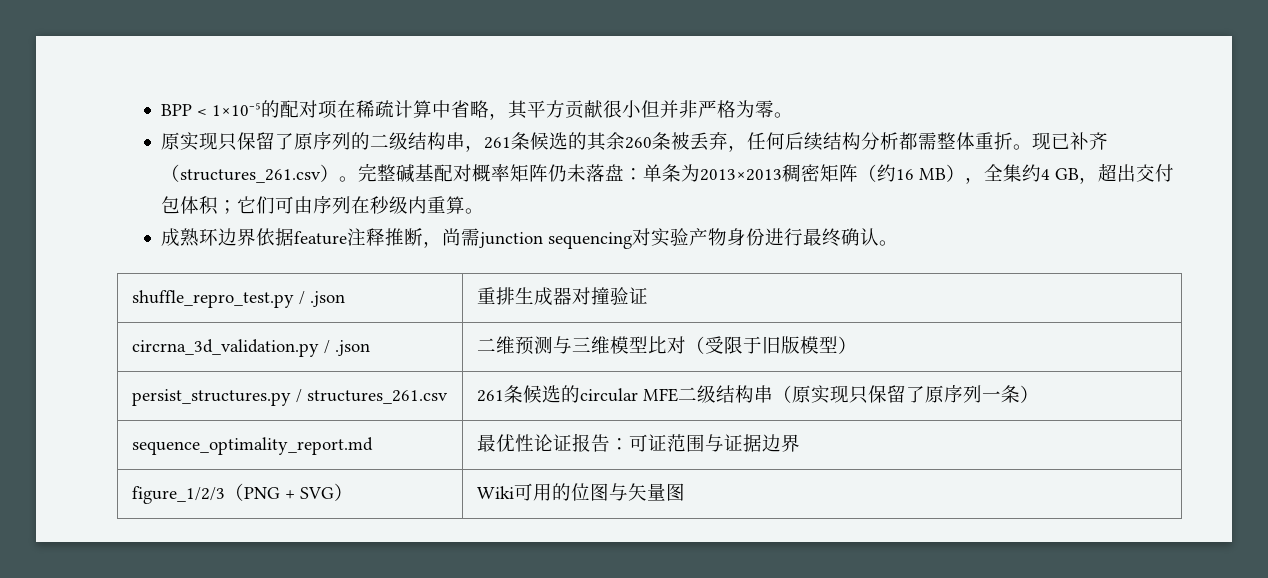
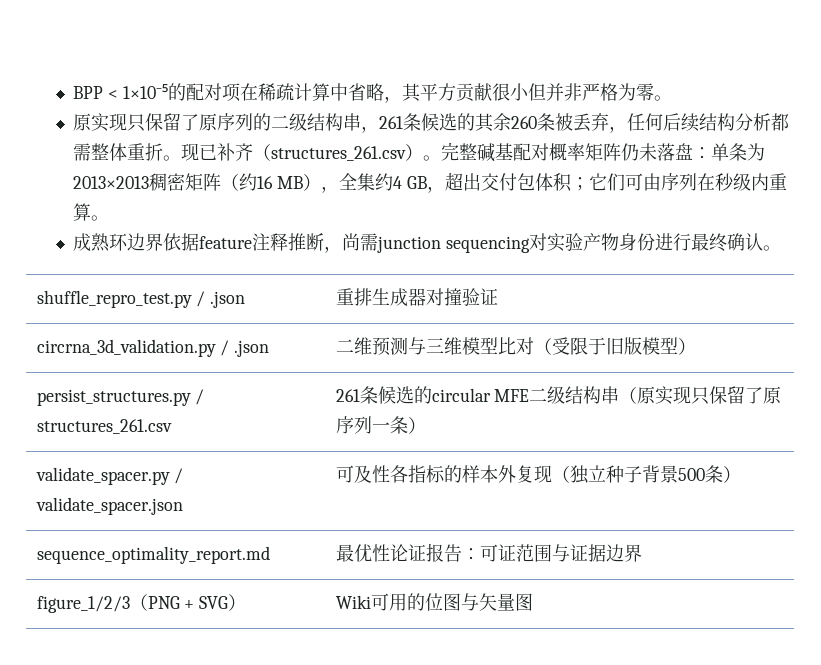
+ validate_spacer.py / validate_spacer.json | 可及性各指标的样本外复现（独立种子背景500条）

